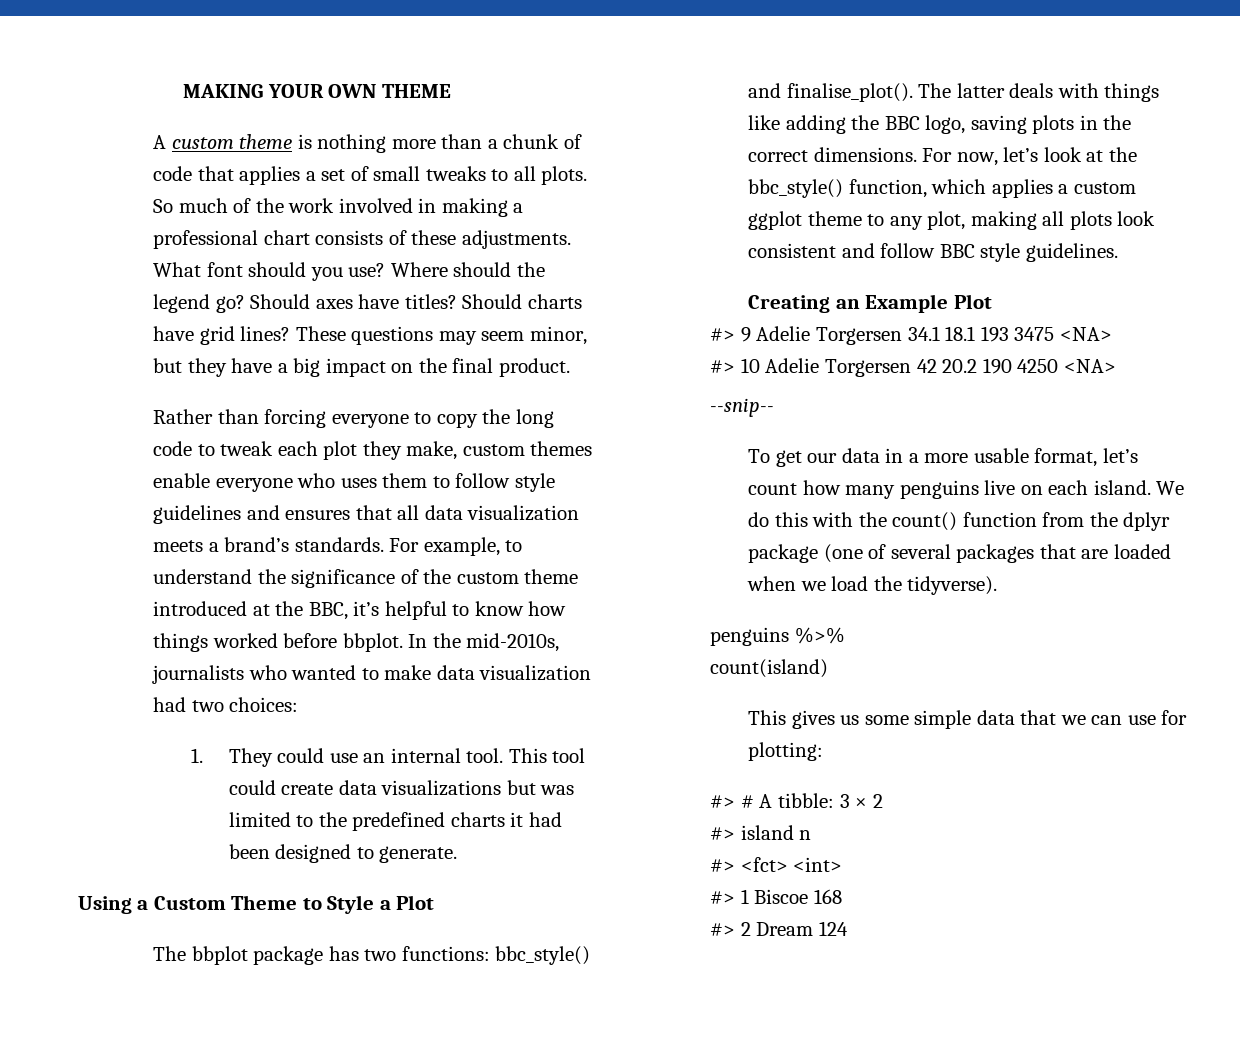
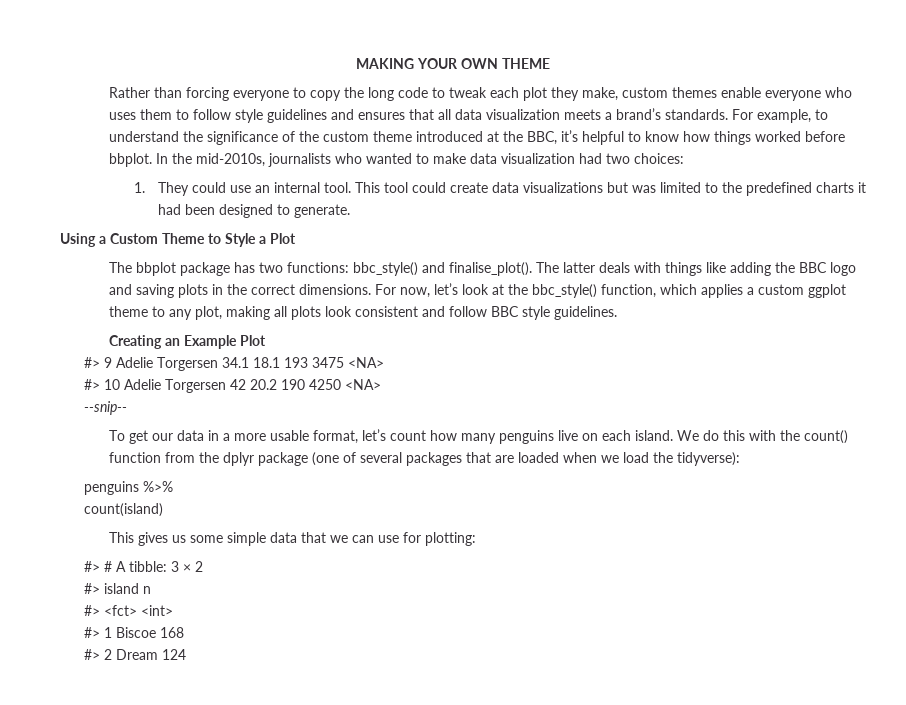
- A custom theme is nothing more than a chunk of code that applies a set of small tweaks to all plots. So much of the work involved in making a professional chart consists of these adjustments. What font should you use? Where should the legend go? Should axes have titles? Should charts have grid lines? These questions may seem minor, but they have a big impact on the final product.
- The latter deals with things like adding the BBC logo, saving plots in the correct dimensions.
+ The latter deals with things like adding the BBC logo and saving plots in the correct dimensions.
- We do this with the count() function from the dplyr package (one of several packages that are loaded when we load the tidyverse).
+ We do this with the count() function from the dplyr package (one of several packages that are loaded when we load the tidyverse):

